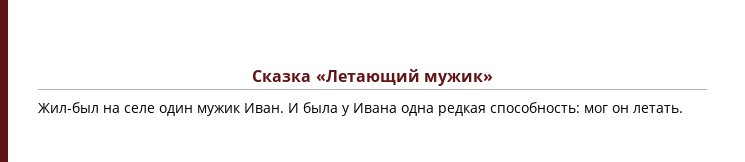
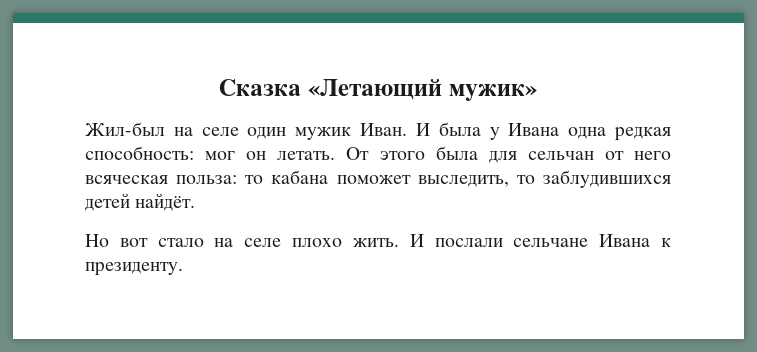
+ От этого была для сельчан от него всяческая польза: то кабана поможет выследить, то заблудившихся детей найдёт.
+ Но вот стало на селе плохо жить. И послали сельчане Ивана к президенту.

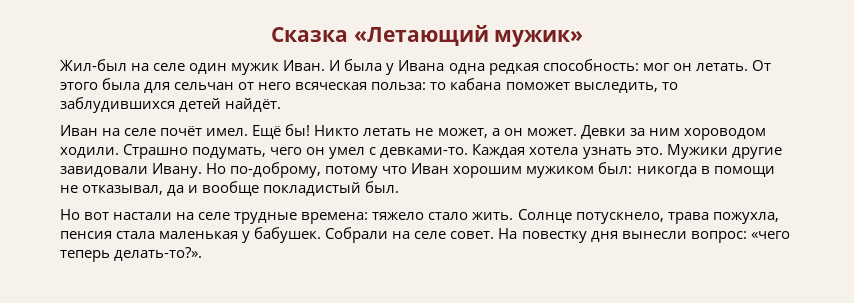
+ Иван на селе почёт имел. Ещё бы! Никто летать не может, а он может. Девки за ним хороводом ходили. Страшно подумать, чего он умел с девками-то. Каждая хотела узнать это. Мужики другие завидовали Ивану. Но по-доброму, потому что Иван хорошим мужиком был: никогда в помощи не отказывал, да и вообще покладистый был.
- Но вот стало на селе плохо жить. И послали сельчане Ивана к президенту.
+ Но вот настали на селе трудные времена: тяжело стало жить. Солнце потускнело, трава пожухла, пенсия стала маленькая у бабушек. Собрали на селе совет. На повестку дня вынесли вопрос: «чего теперь делать-то?».

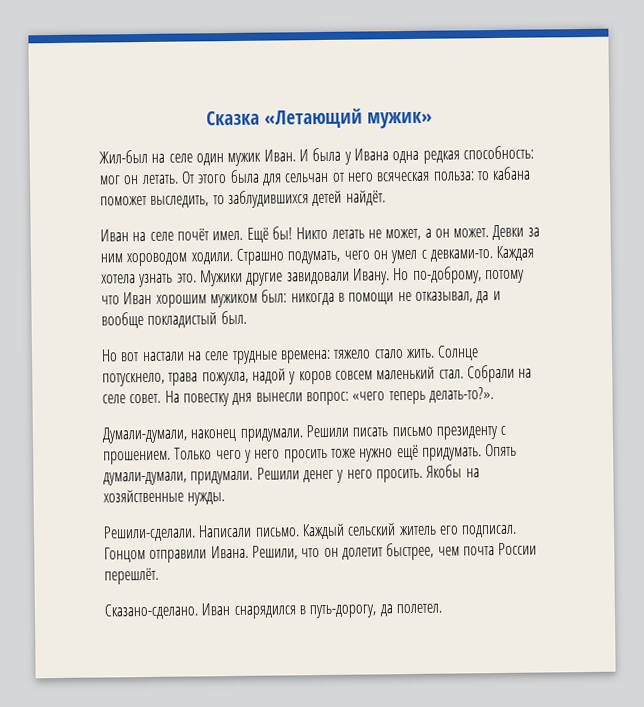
- Солнце потускнело, трава пожухла, пенсия стала маленькая у бабушек.
+ Солнце потускнело, трава пожухла, надой у коров совсем маленький стал.
+ Думали-думали, наконец придумали. Решили писать письмо президенту с прошением. Только чего у него просить тоже нужно ещё придумать. Опять думали-думали, придумали. Решили денег у него просить. Якобы на хозяйственные нужды.
+ Решили-сделали. Написали письмо. Каждый сельский житель его подписал. Гонцом отправили Ивана. Решили, что он долетит быстрее, чем почта России перешлёт.
+ Сказано-сделано. Иван снарядился в путь-дорогу, да полетел.

